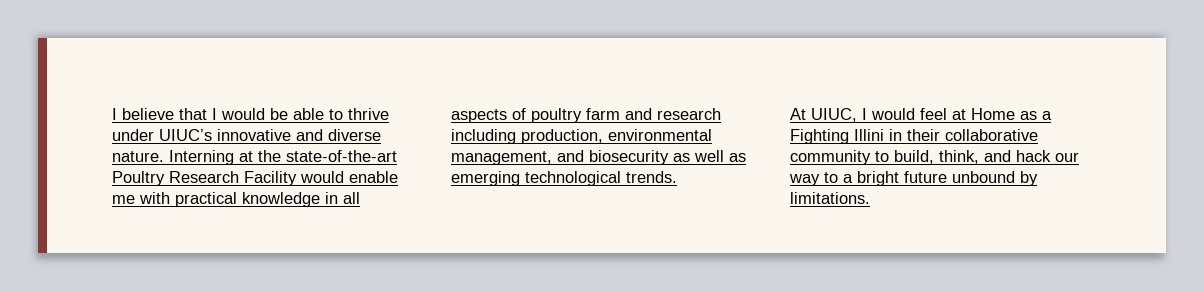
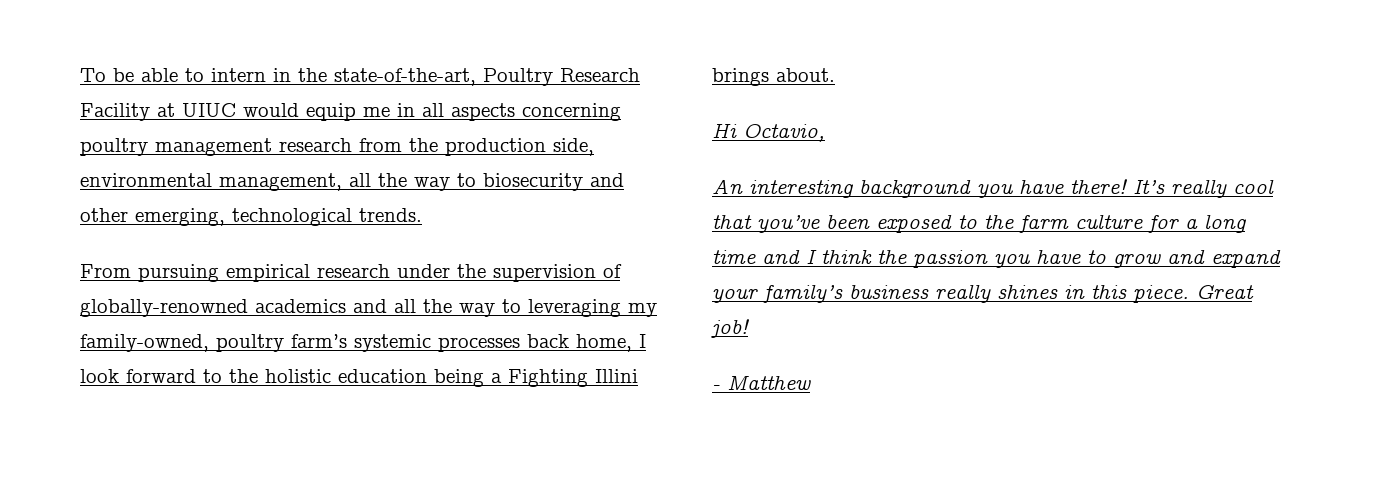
- I believe that I would be able to thrive under UIUC’s innovative and diverse nature. Interning at the state-of-the-art Poultry Research Facility would enable me with practical knowledge in all aspects of poultry farm and research including production, environmental management, and biosecurity as well as emerging technological trends.
- At UIUC, I would feel at Home as a Fighting Illini in their collaborative community to build, think, and hack our way to a bright future unbound by limitations.
+ To be able to intern in the state-of-the-art, Poultry Research Facility at UIUC would equip me in all aspects concerning poultry management research from the production side, environmental management, all the way to biosecurity and other emerging, technological trends.
+ From pursuing empirical research under the supervision of globally-renowned academics and all the way to leveraging my family-owned, poultry farm’s systemic processes back home, I look forward to the holistic education being a Fighting Illini brings about.
+ Hi Octavio,
+ An interesting background you have there! It’s really cool that you’ve been exposed to the farm culture for a long time and I think the passion you have to grow and expand your family’s business really shines in this piece. Great job!
+ - Matthew

